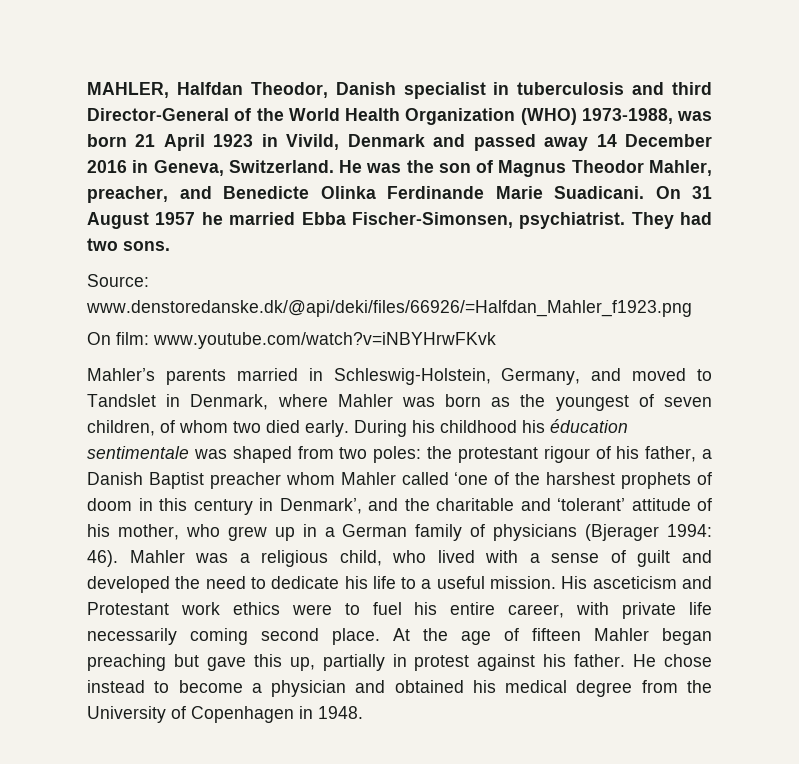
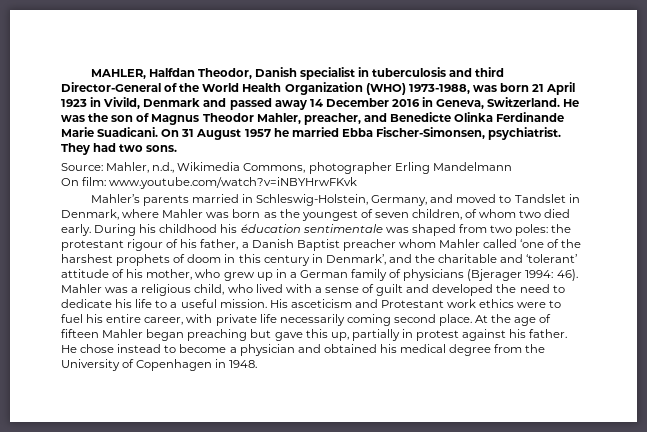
- Source: www.denstoredanske.dk/@api/deki/files/66926/=Halfdan_Mahler_f1923.png
+ Source: Mahler, n.d., Wikimedia Commons, photographer Erling Mandelmann

